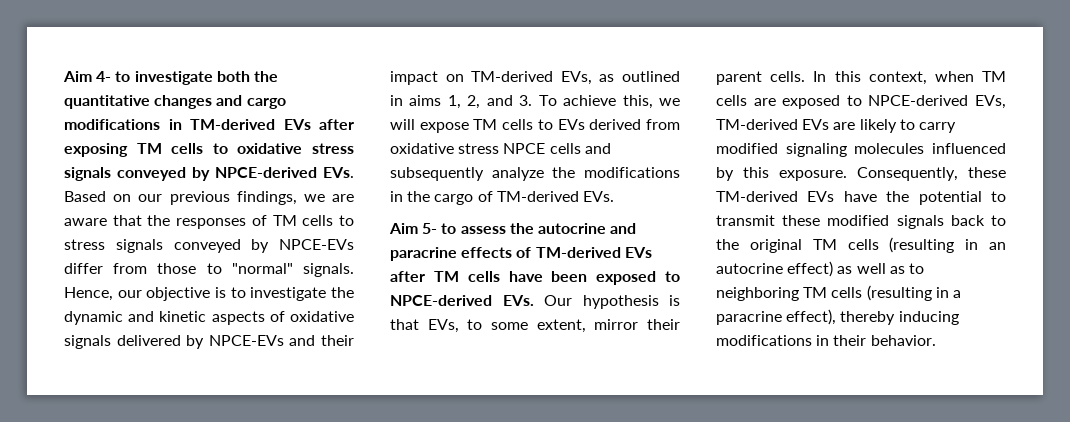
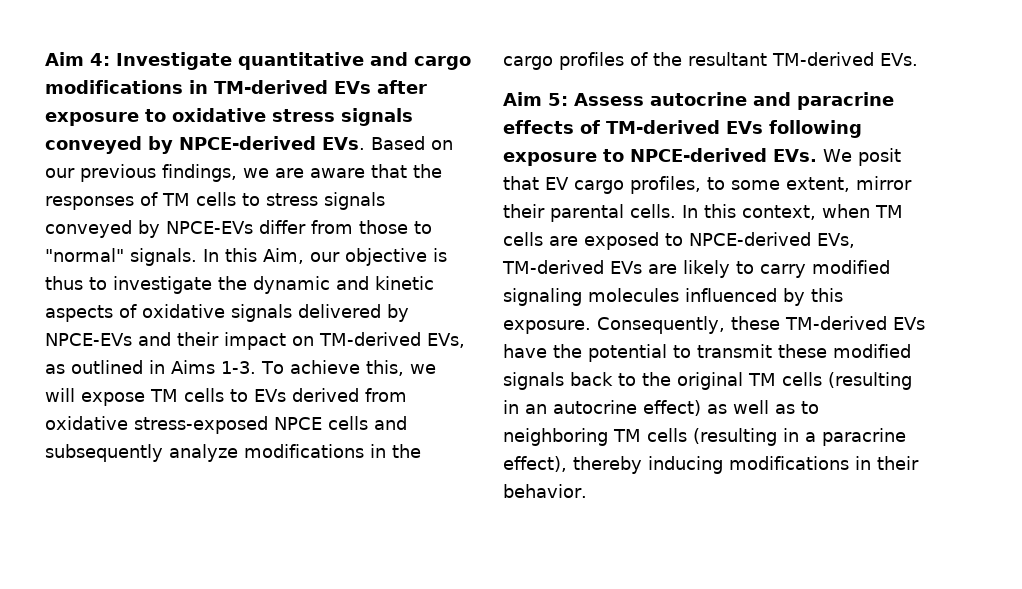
- Aim 4- to investigate both the quantitative changes and cargo modifications in TM-derived EVs after exposing TM cells to oxidative stress signals conveyed by NPCE-derived EVs. Based on our previous findings, we are aware that the responses of TM cells to stress signals conveyed by NPCE-EVs differ from those to "normal" signals.
+ Aim 4: Investigate quantitative and cargo modifications in TM-derived EVs after exposure to oxidative stress signals conveyed by NPCE-derived EVs. Based on our previous findings, we are aware that the responses of TM cells to stress signals conveyed by NPCE-EVs differ from those to "normal" signals.
- Hence, our objective is to investigate the dynamic and kinetic aspects of oxidative signals delivered by NPCE-EVs and their impact on TM-derived EVs, as outlined in aims 1, 2, and 3. To achieve this, we will expose TM cells to EVs derived from oxidative stress NPCE cells and subsequently analyze the modifications in the cargo of TM-derived EVs.
+ In this Aim, our objective is thus to investigate the dynamic and kinetic aspects of oxidative signals delivered by NPCE-EVs and their impact on TM-derived EVs, as outlined in Aims 1-3. To achieve this, we will expose TM cells to EVs derived from oxidative stress-exposed NPCE cells and subsequently analyze modifications in the cargo profiles of the resultant TM-derived EVs.
- Aim 5- to assess the autocrine and paracrine effects of TM-derived EVs after TM cells have been exposed to NPCE-derived EVs. Our hypothesis is that EVs, to some extent, mirror their parent cells.
+ Aim 5: Assess autocrine and paracrine effects of TM-derived EVs following exposure to NPCE-derived EVs. We posit that EV cargo profiles, to some extent, mirror their parental cells.

